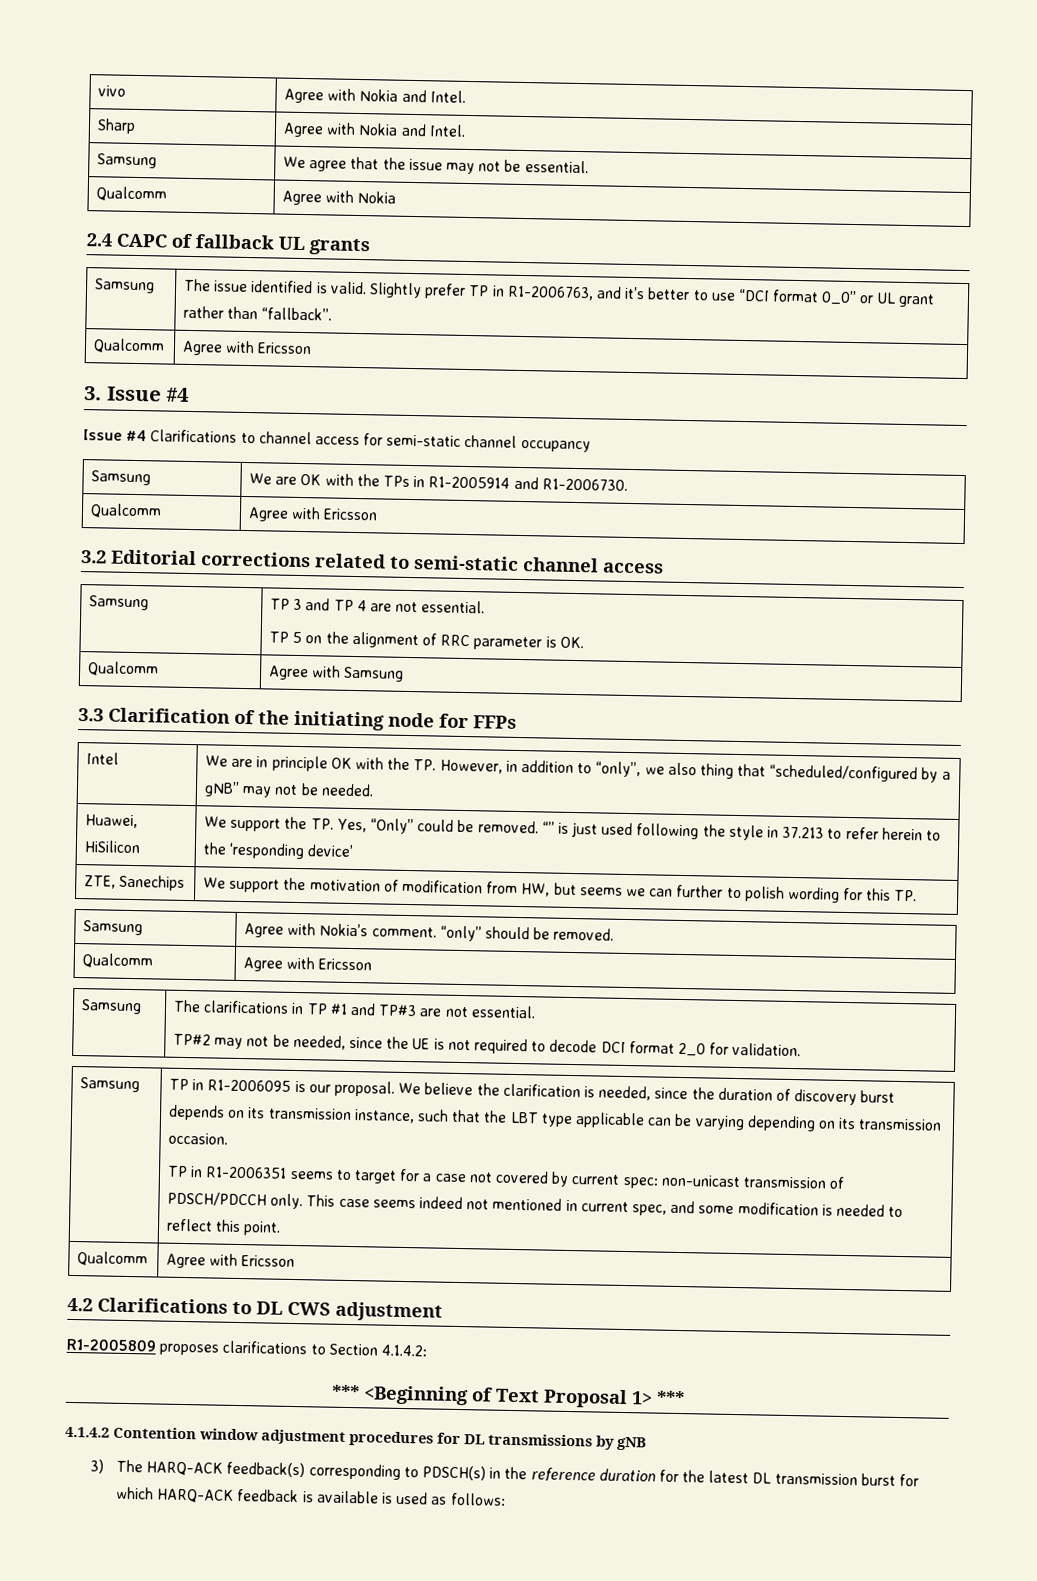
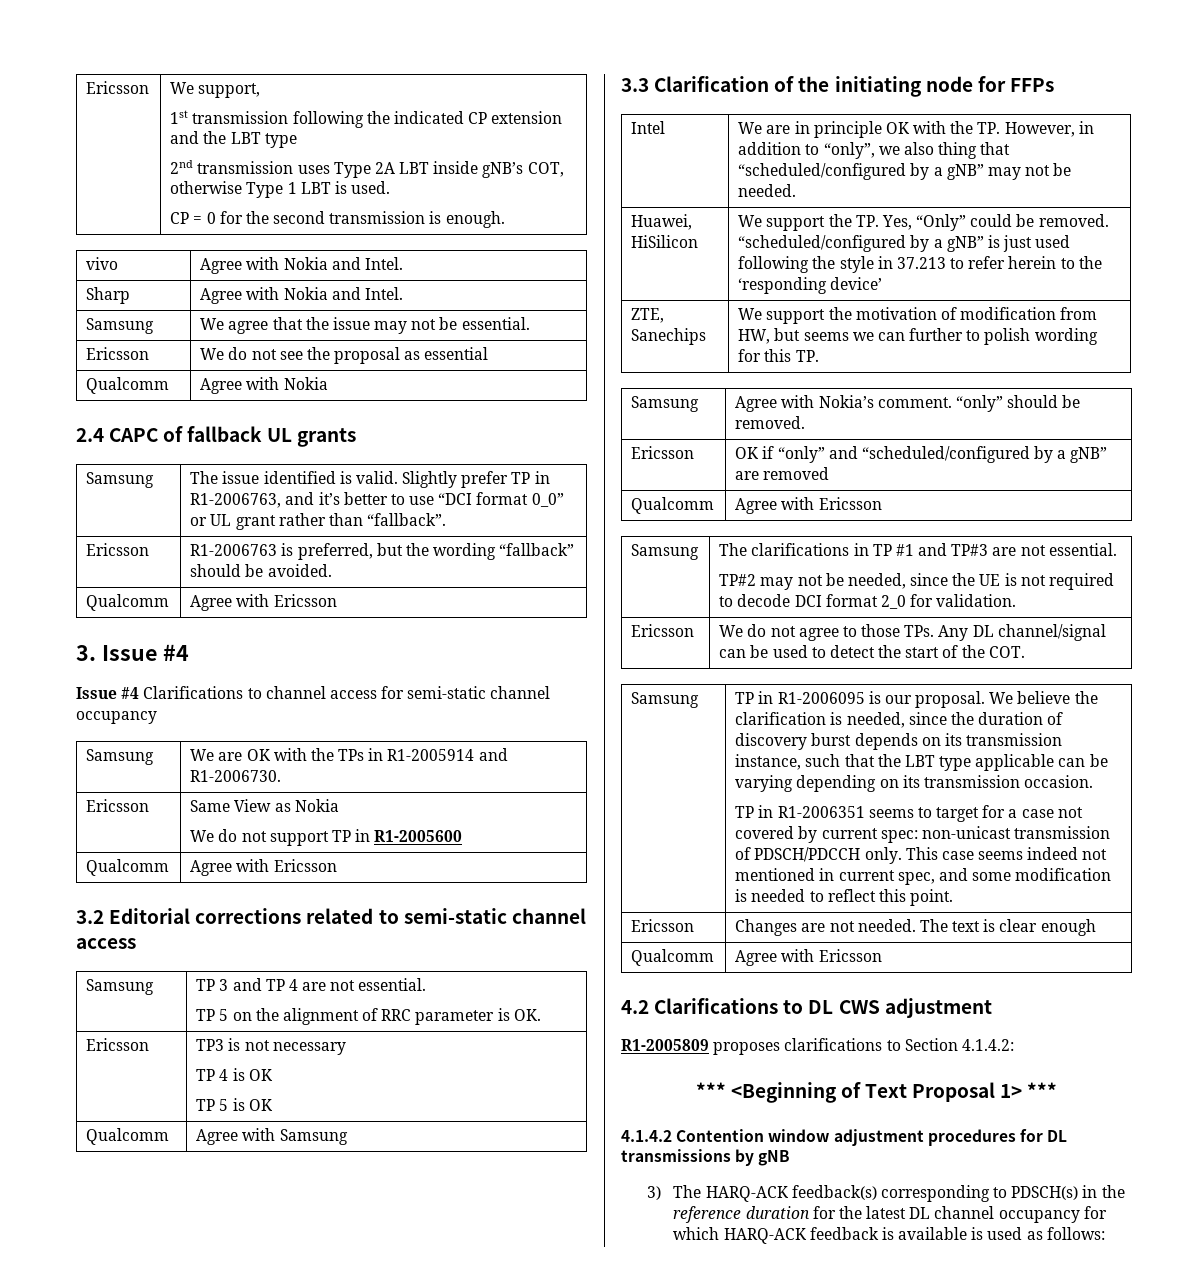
+ Ericsson | We support,
+ 1st transmission following the indicated CP extension and the LBT type
+ 2nd transmission uses Type 2A LBT inside gNB’s COT, otherwise Type 1 LBT is used.
+ CP = 0 for the second transmission is enough.
+ Ericsson | We do not see the proposal as essential
+ Ericsson | R1-2006763 is preferred, but the wording “fallback” should be avoided.
+ Ericsson | Same View as Nokia
+ We do not support TP in R1-2005600
+ Ericsson | TP3 is not necessary
+ TP 4 is OK
+ TP 5 is OK
- Huawei, HiSilicon | We support the TP. Yes, “Only” could be removed. “” is just used following the style in 37.213 to refer herein to the ‘responding device’
+ Huawei, HiSilicon | We support the TP. Yes, “Only” could be removed. “scheduled/configured by a gNB” is just used following the style in 37.213 to refer herein to the ‘responding device’
+ Ericsson | OK if “only” and “scheduled/configured by a gNB” are removed
+ Ericsson | We do not agree to those TPs. Any DL channel/signal can be used to detect the start of the COT.
+ Ericsson | Changes are not needed. The text is clear enough
- 3) The HARQ-ACK feedback(s) corresponding to PDSCH(s) in the reference duration for the latest DL transmission burst for which HARQ-ACK feedback is available is used as follows:
+ 3) The HARQ-ACK feedback(s) corresponding to PDSCH(s) in the reference duration for the latest DL channel occupancy for which HARQ-ACK feedback is available is used as follows:

